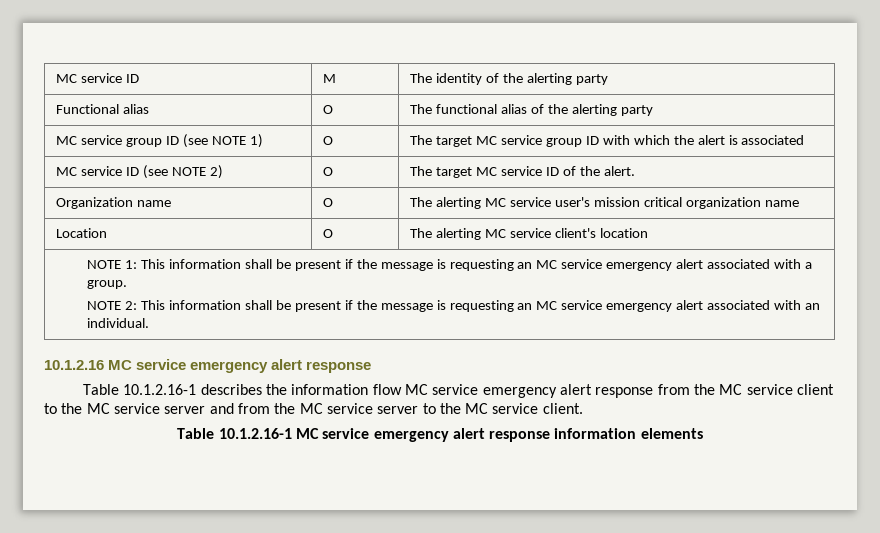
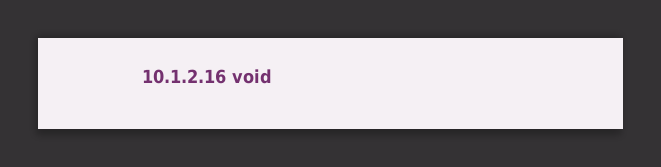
- MC service ID | M | The identity of the alerting party
- Functional alias | O | The functional alias of the alerting party
- MC service group ID (see NOTE 1) | O | The target MC service group ID with which the alert is associated
- MC service ID (see NOTE 2) | O | The target MC service ID of the alert.
- Organization name | O | The alerting MC service user's mission critical organization name
- Location | O | The alerting MC service client's location
- NOTE 1: This information shall be present if the message is requesting an MC service emergency alert associated with a group.
- NOTE 2: This information shall be present if the message is requesting an MC service emergency alert associated with an individual.
- 10.1.2.16 MC service emergency alert response
- Table 10.1.2.16-1 describes the information flow MC service emergency alert response from the MC service client to the MC service server and from the MC service server to the MC service client.
- Table 10.1.2.16-1 MC service emergency alert response information elements
+ 10.1.2.16 void

